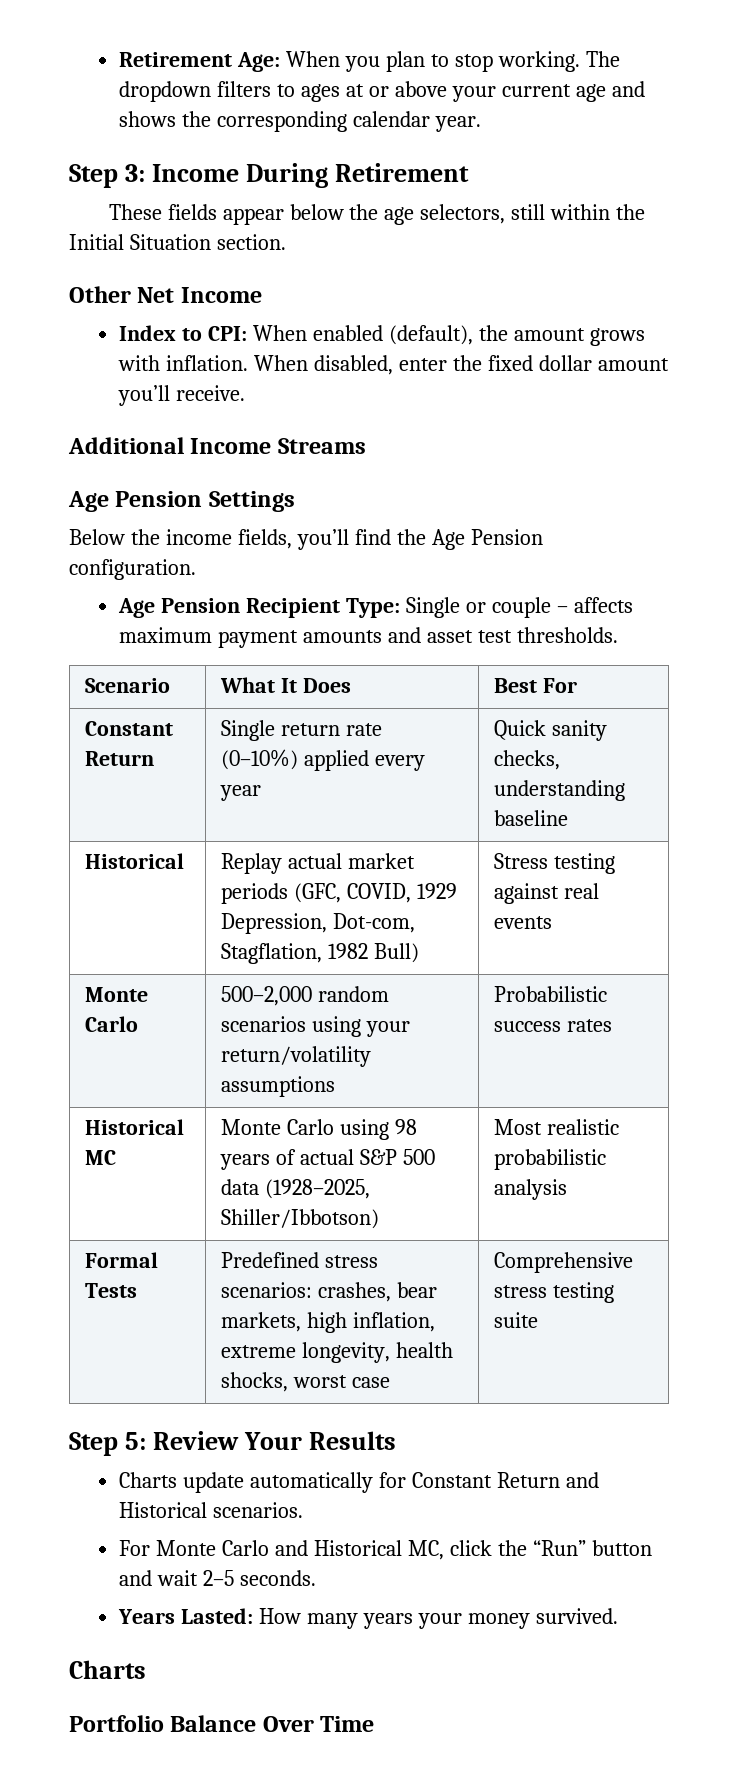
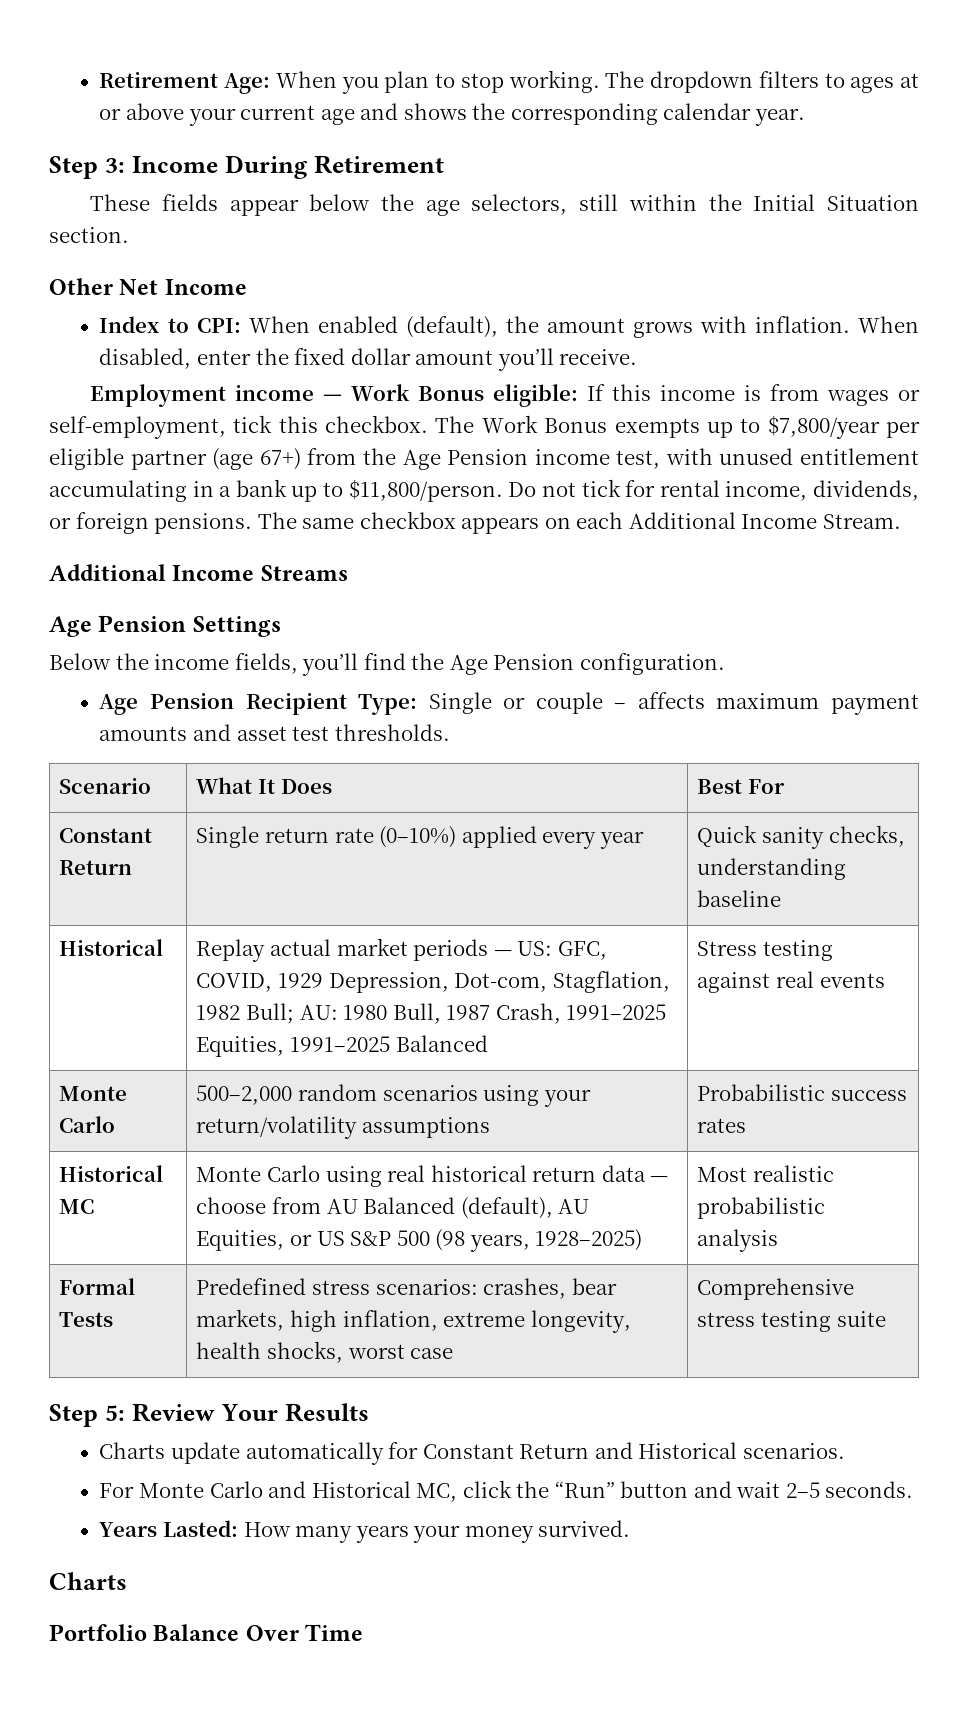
+ Employment income — Work Bonus eligible: If this income is from wages or self-employment, tick this checkbox. The Work Bonus exempts up to $7,800/year per eligible partner (age 67+) from the Age Pension income test, with unused entitlement accumulating in a bank up to $11,800/person. Do not tick for rental income, dividends, or foreign pensions. The same checkbox appears on each Additional Income Stream.
- Historical | Replay actual market periods (GFC, COVID, 1929 Depression, Dot-com, Stagflation, 1982 Bull) | Stress testing against real events
+ Historical | Replay actual market periods — US: GFC, COVID, 1929 Depression, Dot-com, Stagflation, 1982 Bull; AU: 1980 Bull, 1987 Crash, 1991–2025 Equities, 1991–2025 Balanced | Stress testing against real events
- Historical MC | Monte Carlo using 98 years of actual S&P 500 data (1928–2025, Shiller/Ibbotson) | Most realistic probabilistic analysis
+ Historical MC | Monte Carlo using real historical return data — choose from AU Balanced (default), AU Equities, or US S&P 500 (98 years, 1928–2025) | Most realistic probabilistic analysis

